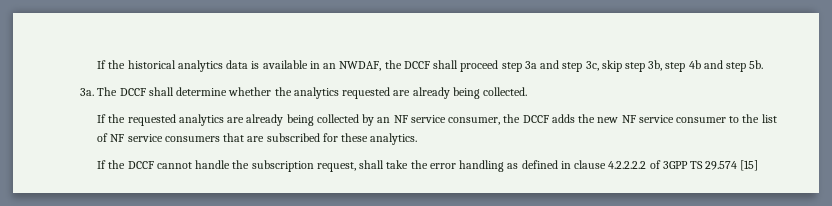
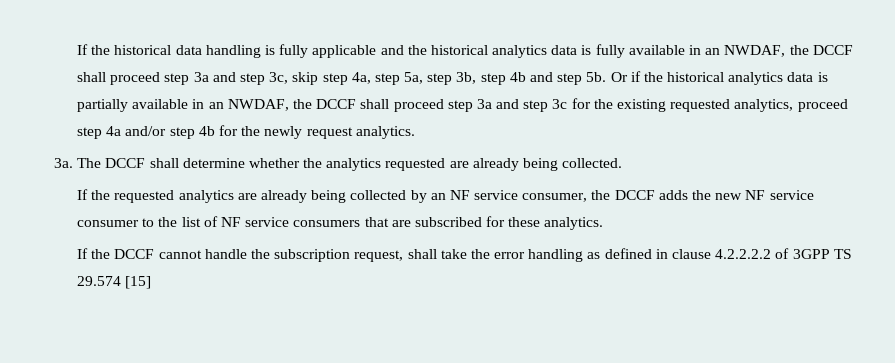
- If the historical analytics data is available in an NWDAF, the DCCF shall proceed step 3a and step 3c, skip step 3b, step 4b and step 5b.
+ If the historical data handling is fully applicable and the historical analytics data is fully available in an NWDAF, the DCCF shall proceed step 3a and step 3c, skip step 4a, step 5a, step 3b, step 4b and step 5b. Or if the historical analytics data is partially available in an NWDAF, the DCCF shall proceed step 3a and step 3c for the existing requested analytics, proceed step 4a and/or step 4b for the newly request analytics.

